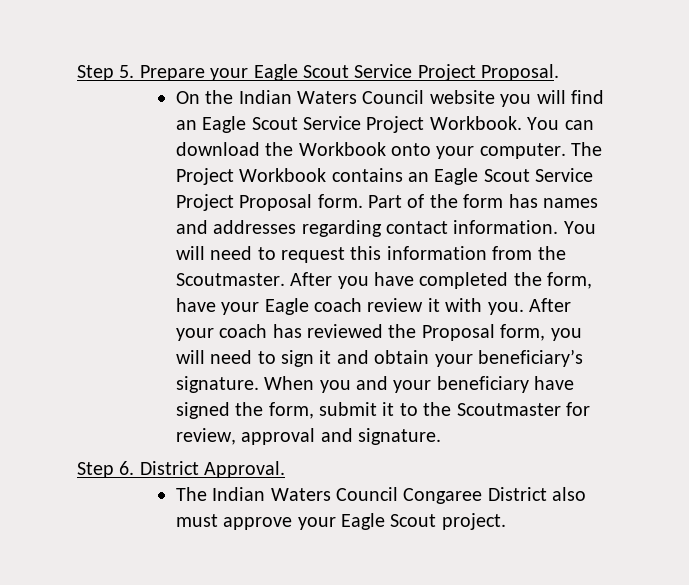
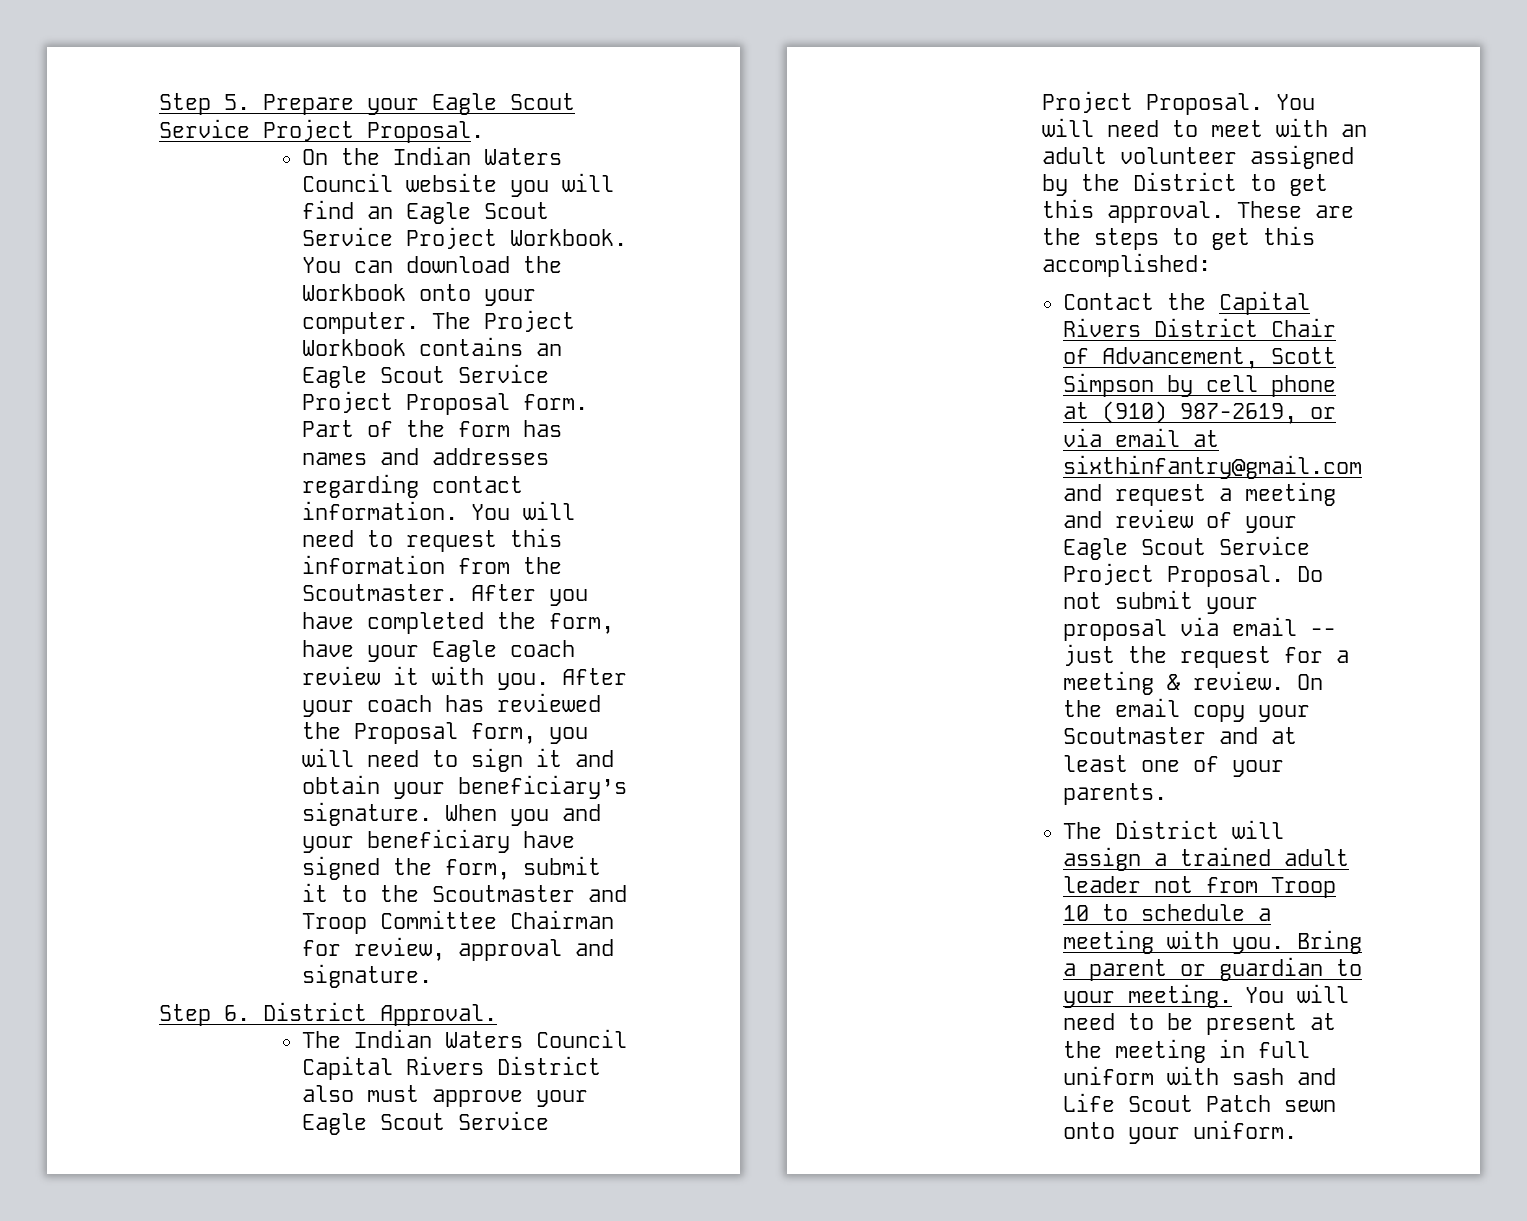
- When you and your beneficiary have signed the form, submit it to the Scoutmaster for review, approval and signature.
+ When you and your beneficiary have signed the form, submit it to the Scoutmaster and Troop Committee Chairman for review, approval and signature.
- The Indian Waters Council Congaree District also must approve your Eagle Scout project.
+ The Indian Waters Council Capital Rivers District also must approve your Eagle Scout Service Project Proposal. You will need to meet with an adult volunteer assigned by the District to get this approval. These are the steps to get this accomplished:
+ Contact the Capital Rivers District Chair of Advancement, Scott Simpson by cell phone at (910) 987-2619, or via email at sixthinfantry@gmail.com and request a meeting and review of your Eagle Scout Service Project Proposal. Do not submit your proposal via email -- just the request for a meeting & review. On the email copy your Scoutmaster and at least one of your parents.
+ The District will assign a trained adult leader not from Troop 10 to schedule a meeting with you. Bring a parent or guardian to your meeting. You will need to be present at the meeting in full uniform with sash and Life Scout Patch sewn onto your uniform.

